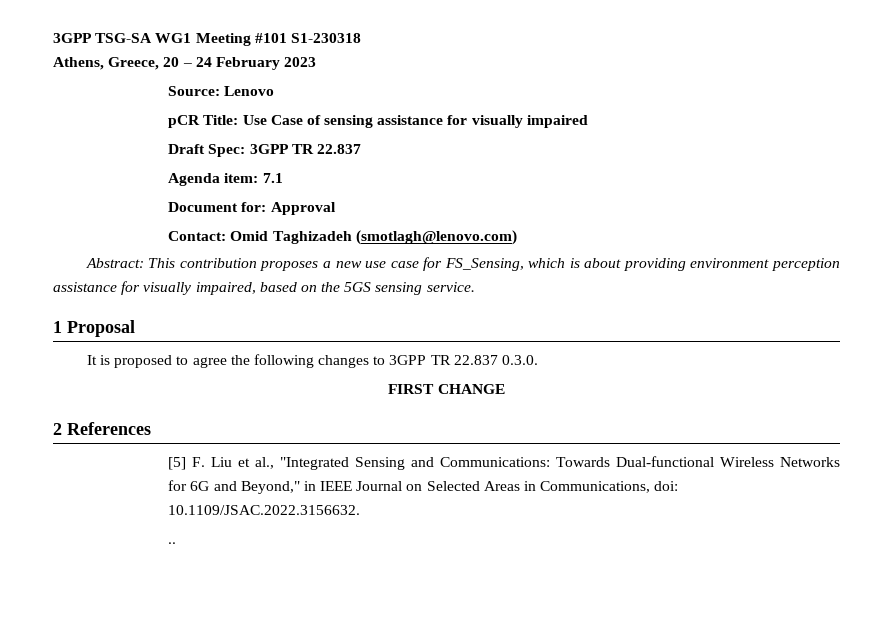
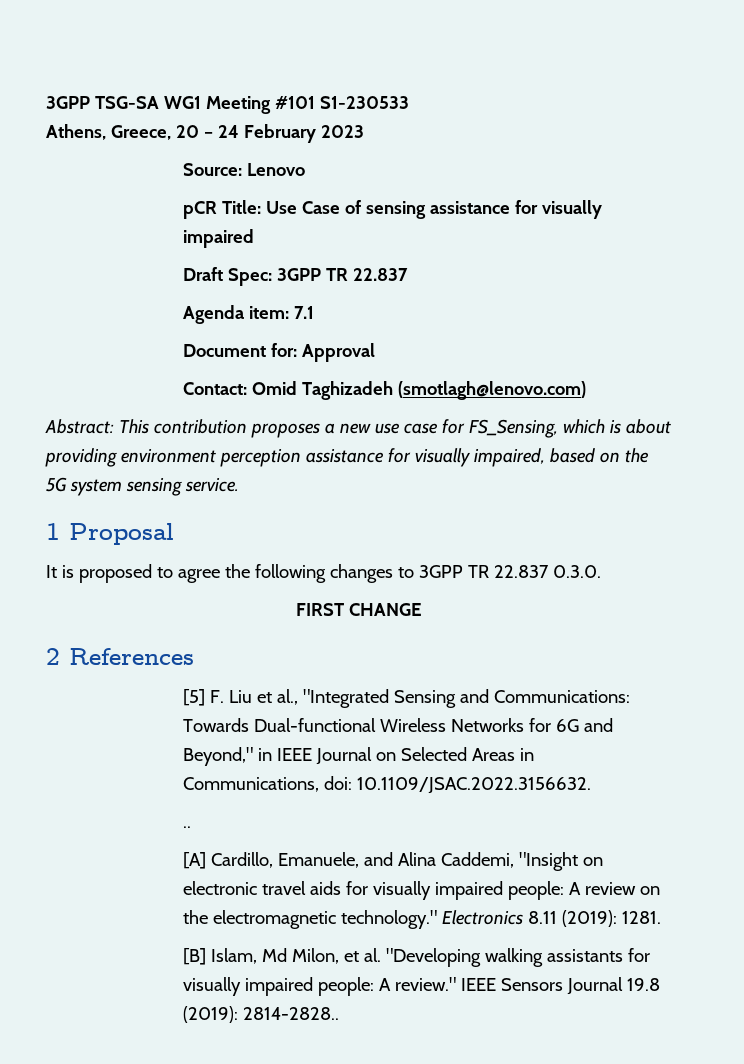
- 3GPP TSG-SA WG1 Meeting #101 S1-230318
+ 3GPP TSG-SA WG1 Meeting #101 S1-230533
- Abstract: This contribution proposes a new use case for FS_Sensing, which is about providing environment perception assistance for visually impaired, based on the 5GS sensing service.
+ Abstract: This contribution proposes a new use case for FS_Sensing, which is about providing environment perception assistance for visually impaired, based on the 5G system sensing service.
+ [A] Cardillo, Emanuele, and Alina Caddemi, "Insight on electronic travel aids for visually impaired people: A review on the electromagnetic technology." Electronics 8.11 (2019): 1281.
+ [B] Islam, Md Milon, et al. "Developing walking assistants for visually impaired people: A review." IEEE Sensors Journal 19.8 (2019): 2814-2828..

